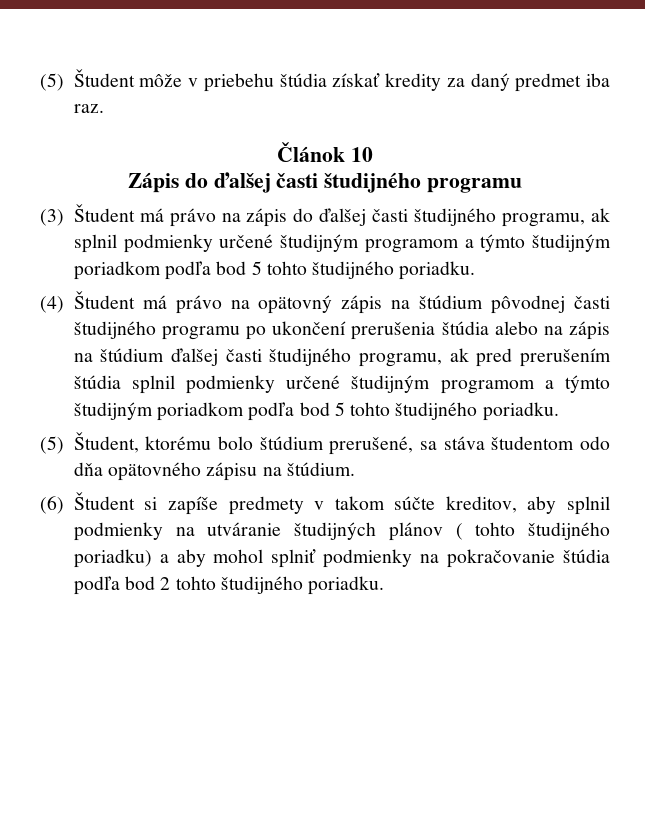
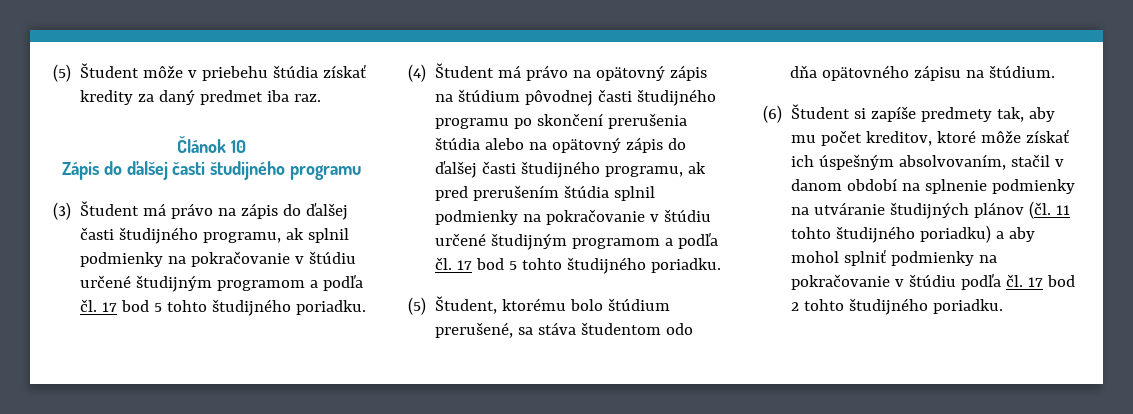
- (3) Študent má právo na zápis do ďalšej časti študijného programu, ak splnil podmienky určené študijným programom a týmto študijným poriadkom podľa bod 5 tohto študijného poriadku.
+ (3) Študent má právo na zápis do ďalšej časti študijného programu, ak splnil podmienky na pokračovanie v štúdiu určené študijným programom a podľa čl. 17 bod 5 tohto študijného poriadku.
- (4) Študent má právo na opätovný zápis na štúdium pôvodnej časti študijného programu po ukončení prerušenia štúdia alebo na zápis na štúdium ďalšej časti študijného programu, ak pred prerušením štúdia splnil podmienky určené študijným programom a týmto študijným poriadkom podľa bod 5 tohto študijného poriadku.
+ (4) Študent má právo na opätovný zápis na štúdium pôvodnej časti študijného programu po skončení prerušenia štúdia alebo na opätovný zápis do ďalšej časti študijného programu, ak pred prerušením štúdia splnil podmienky na pokračovanie v štúdiu určené študijným programom a podľa čl. 17 bod 5 tohto študijného poriadku.
- (6) Študent si zapíše predmety v takom súčte kreditov, aby splnil podmienky na utváranie študijných plánov ( tohto študijného poriadku) a aby mohol splniť podmienky na pokračovanie štúdia podľa bod 2 tohto študijného poriadku.
+ (6) Študent si zapíše predmety tak, aby mu počet kreditov, ktoré môže získať ich úspešným absolvovaním, stačil v danom období na splnenie podmienky na utváranie študijných plánov (čl. 11 tohto študijného poriadku) a aby mohol splniť podmienky na pokračovanie v štúdiu podľa čl. 17 bod 2 tohto študijného poriadku.

